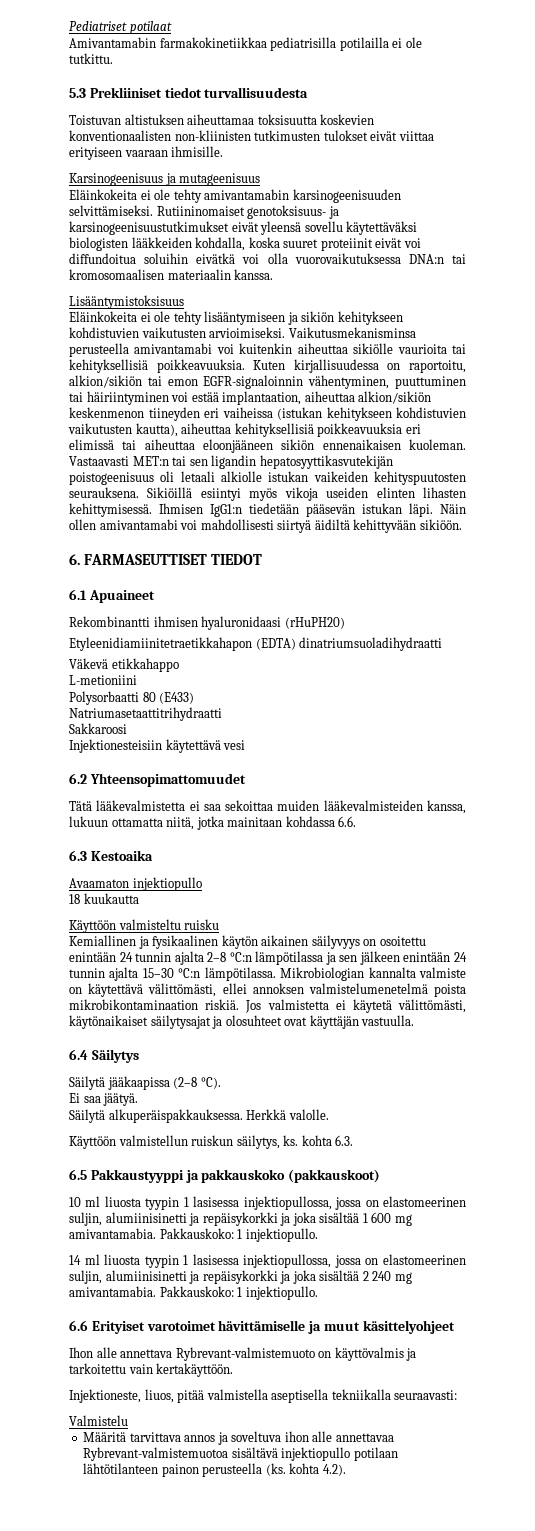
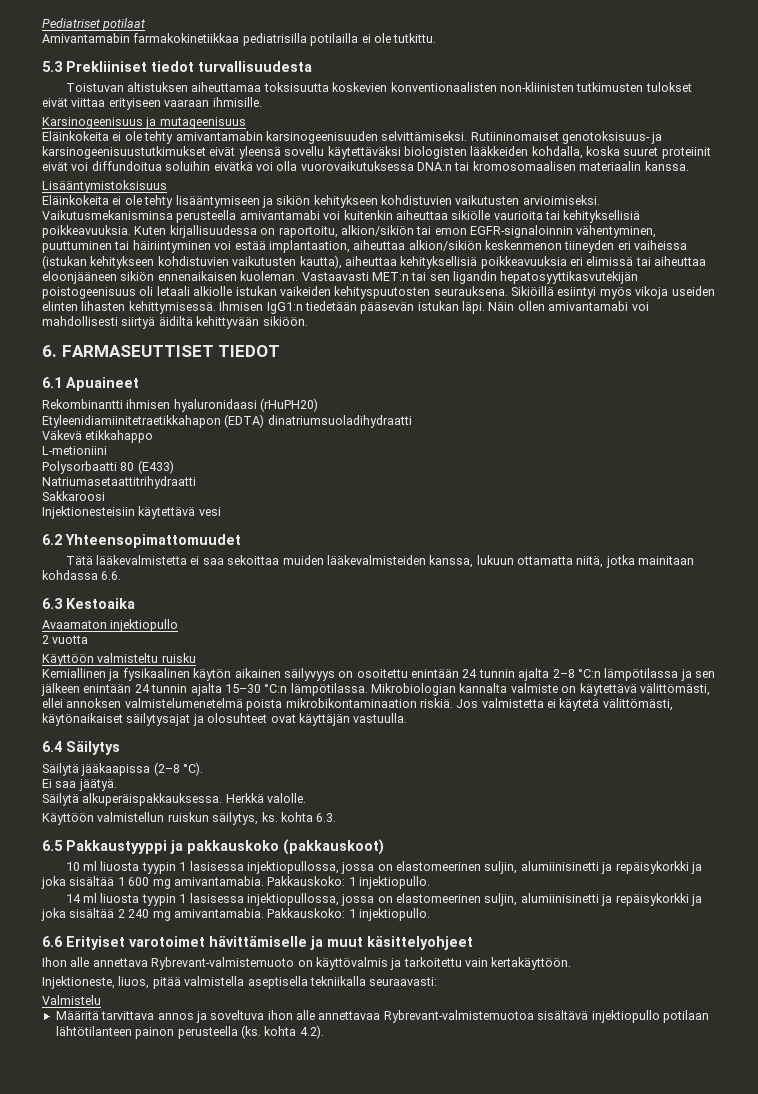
- 18 kuukautta
+ 2 vuotta

